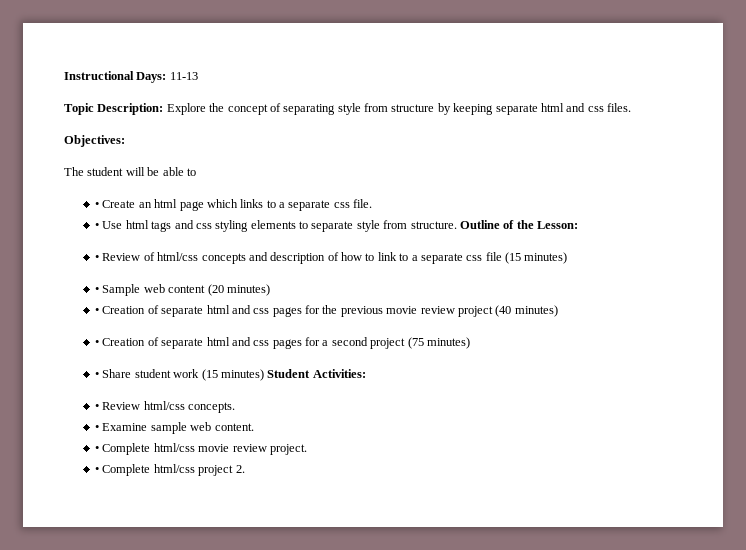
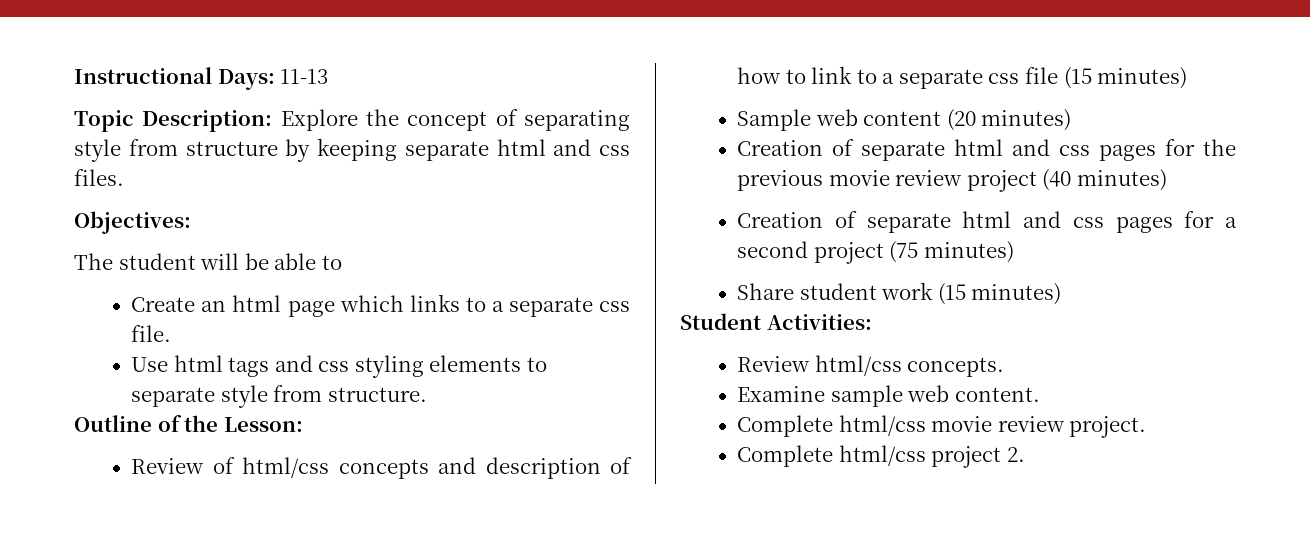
- • Create an html page which links to a separate css file.
+ Create an html page which links to a separate css file.
- • Use html tags and css styling elements to separate style from structure. Outline of the Lesson:
+ Use html tags and css styling elements to separate style from structure.
+ Outline of the Lesson:
- • Review of html/css concepts and description of how to link to a separate css file (15 minutes)
+ Review of html/css concepts and description of how to link to a separate css file (15 minutes)
- • Sample web content (20 minutes)
+ Sample web content (20 minutes)
- • Creation of separate html and css pages for the previous movie review project (40 minutes)
+ Creation of separate html and css pages for the previous movie review project (40 minutes)
- • Creation of separate html and css pages for a second project (75 minutes)
+ Creation of separate html and css pages for a second project (75 minutes)
- • Share student work (15 minutes) Student Activities:
+ Share student work (15 minutes)
+ Student Activities:
- • Review html/css concepts.
+ Review html/css concepts.
- • Examine sample web content.
+ Examine sample web content.
- • Complete html/css movie review project.
+ Complete html/css movie review project.
- • Complete html/css project 2.
+ Complete html/css project 2.

